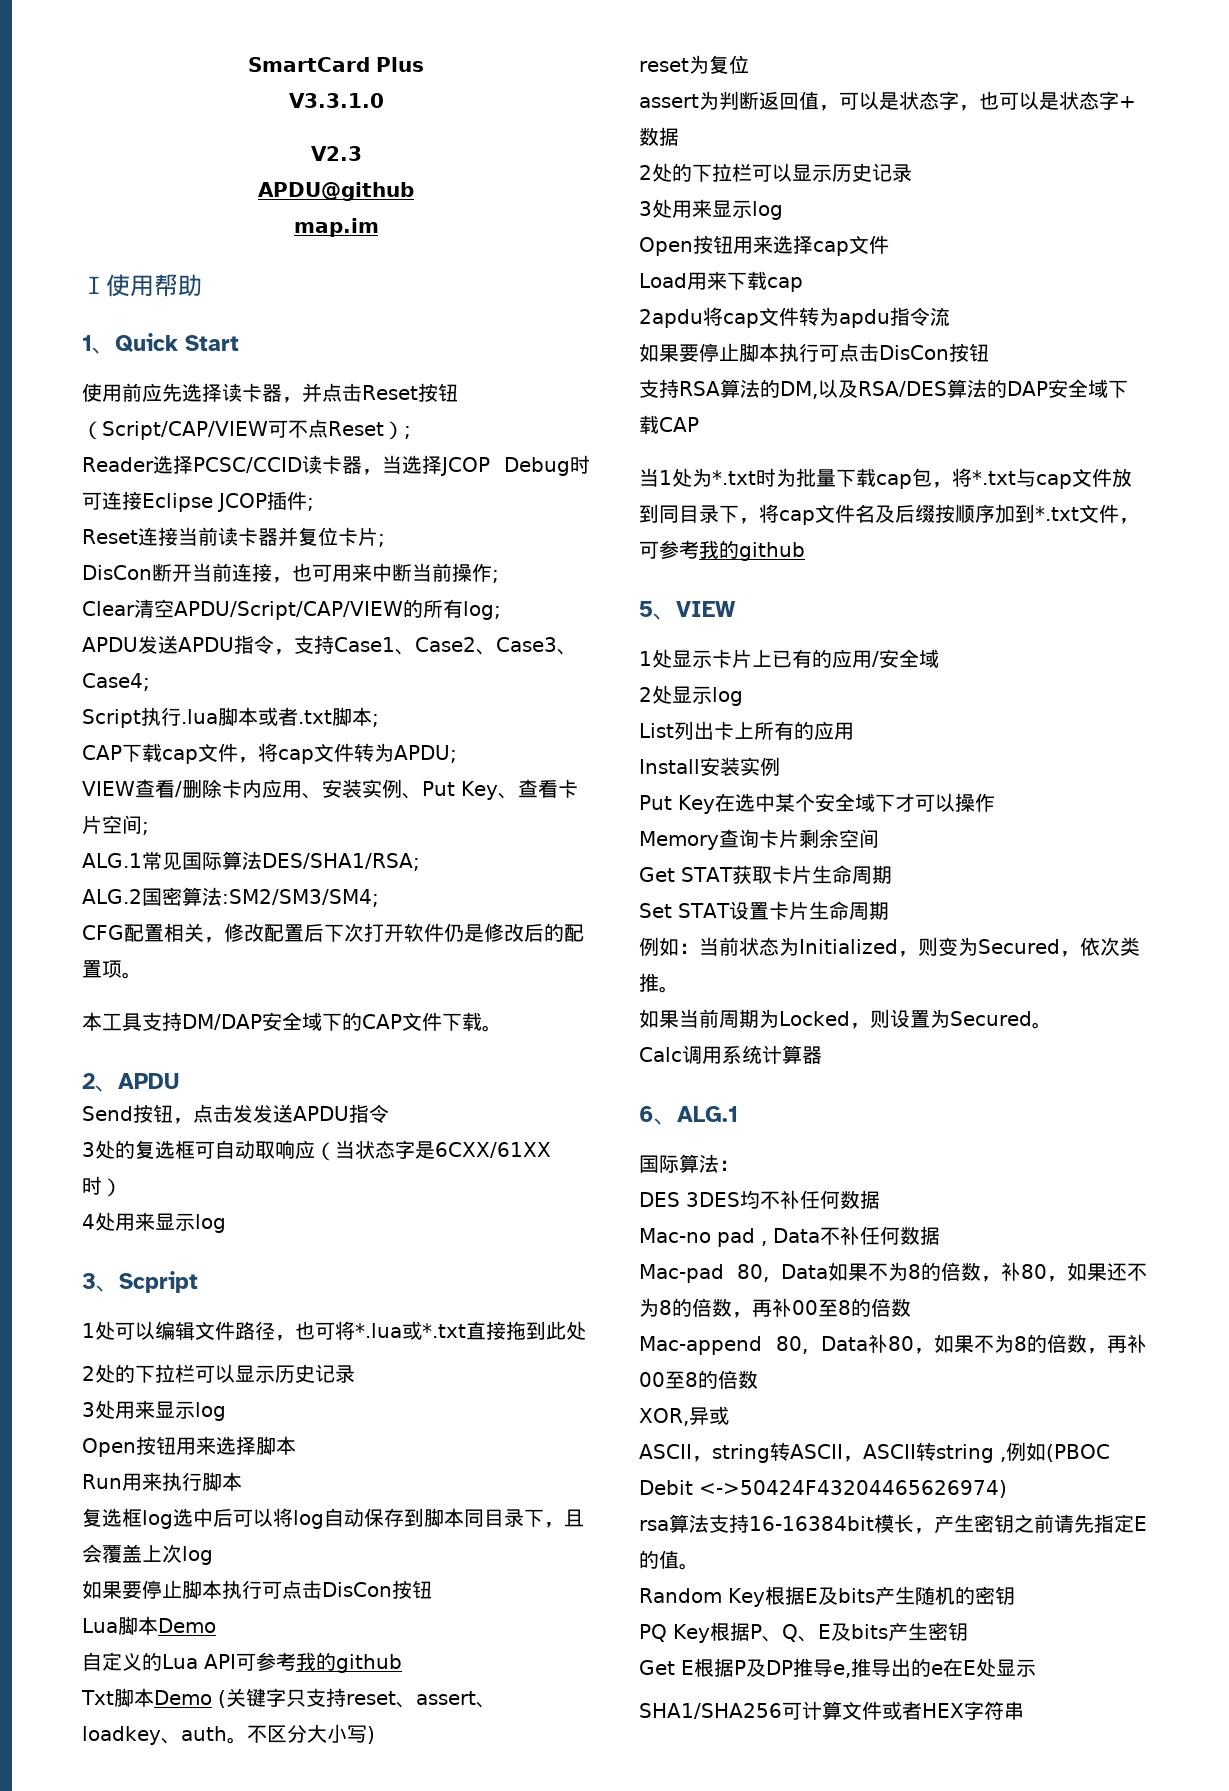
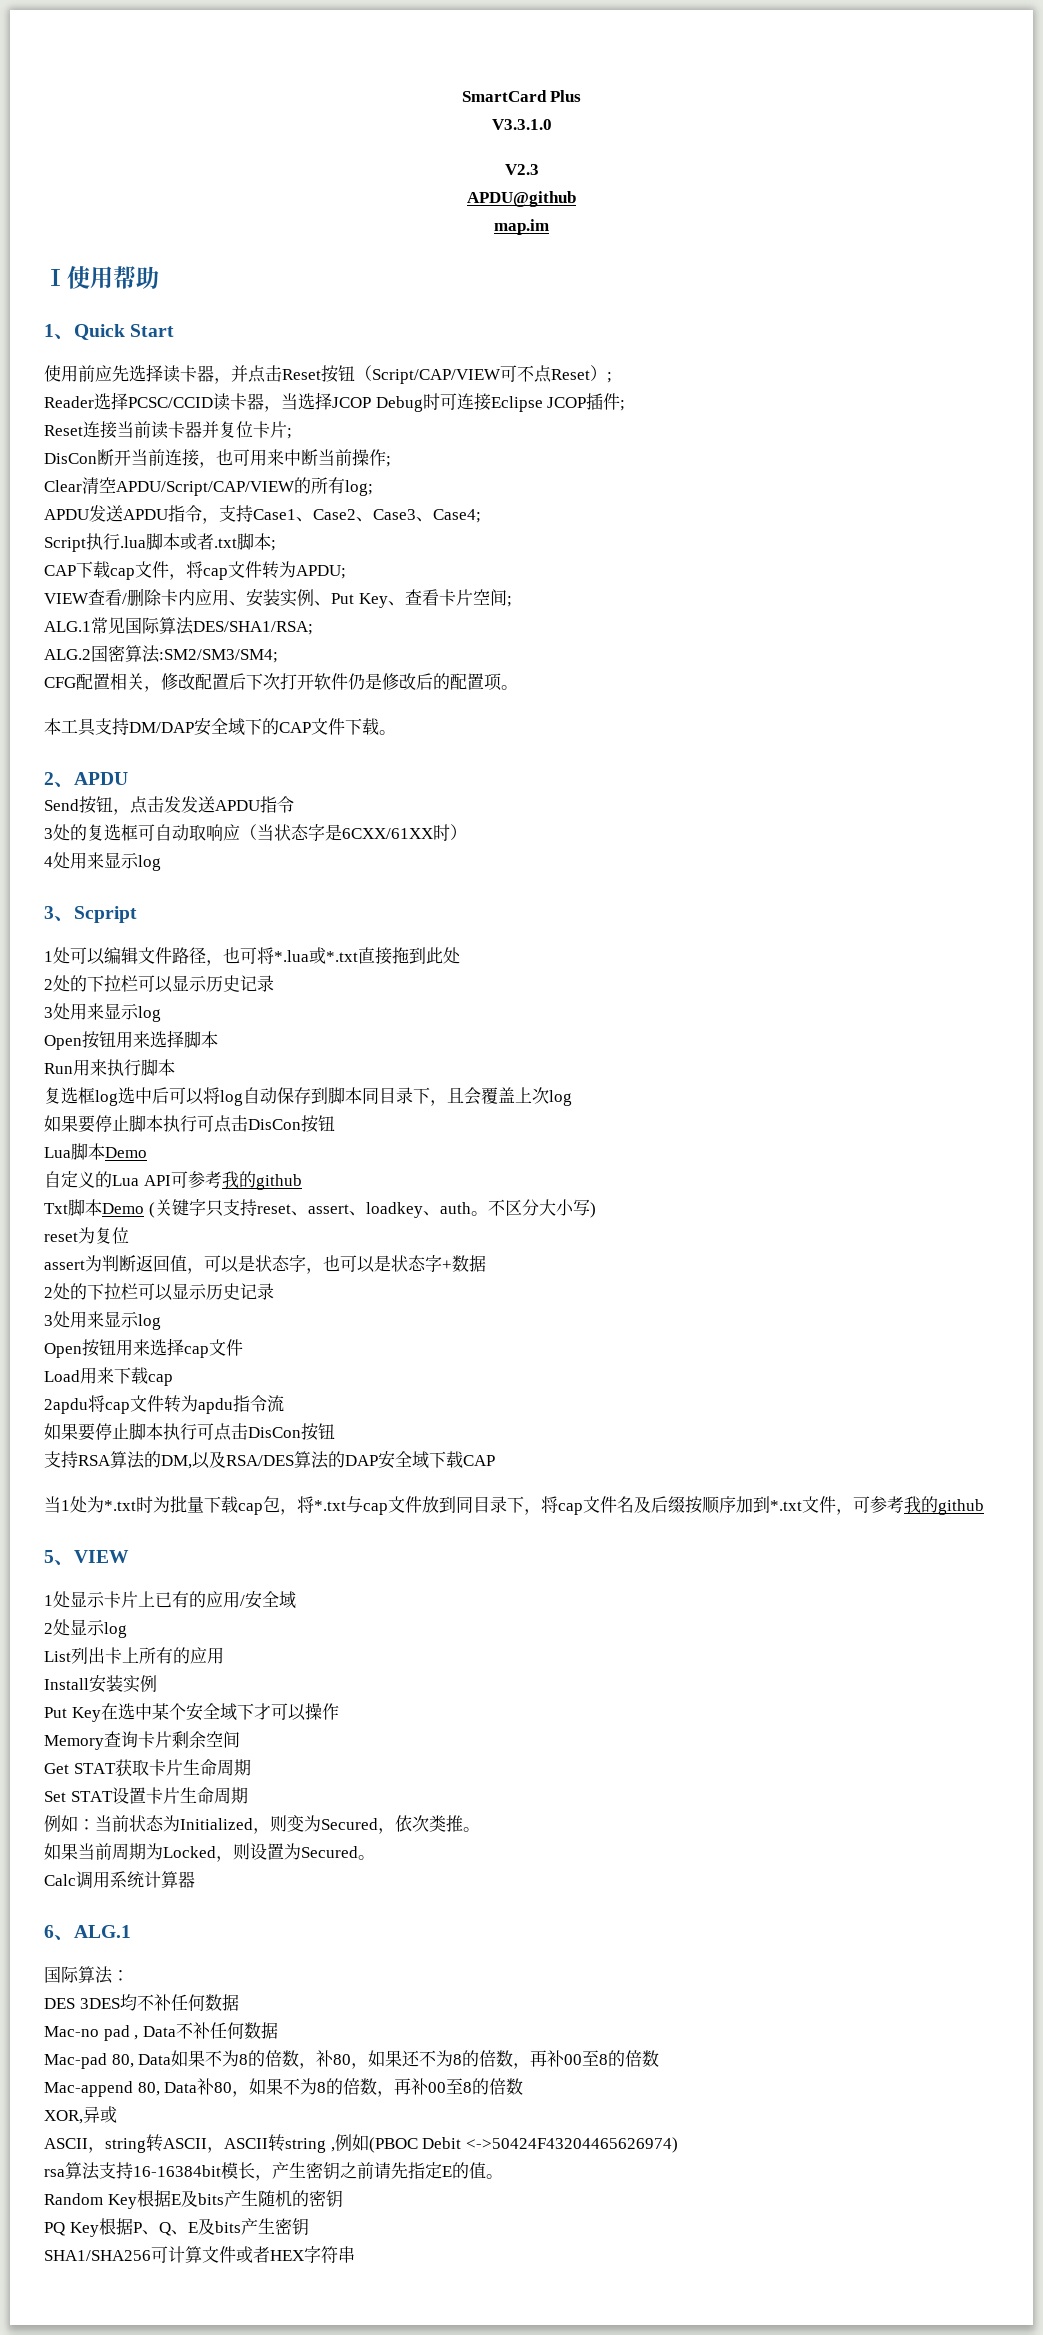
- Get E根据P及DP推导e,推导出的e在E处显示

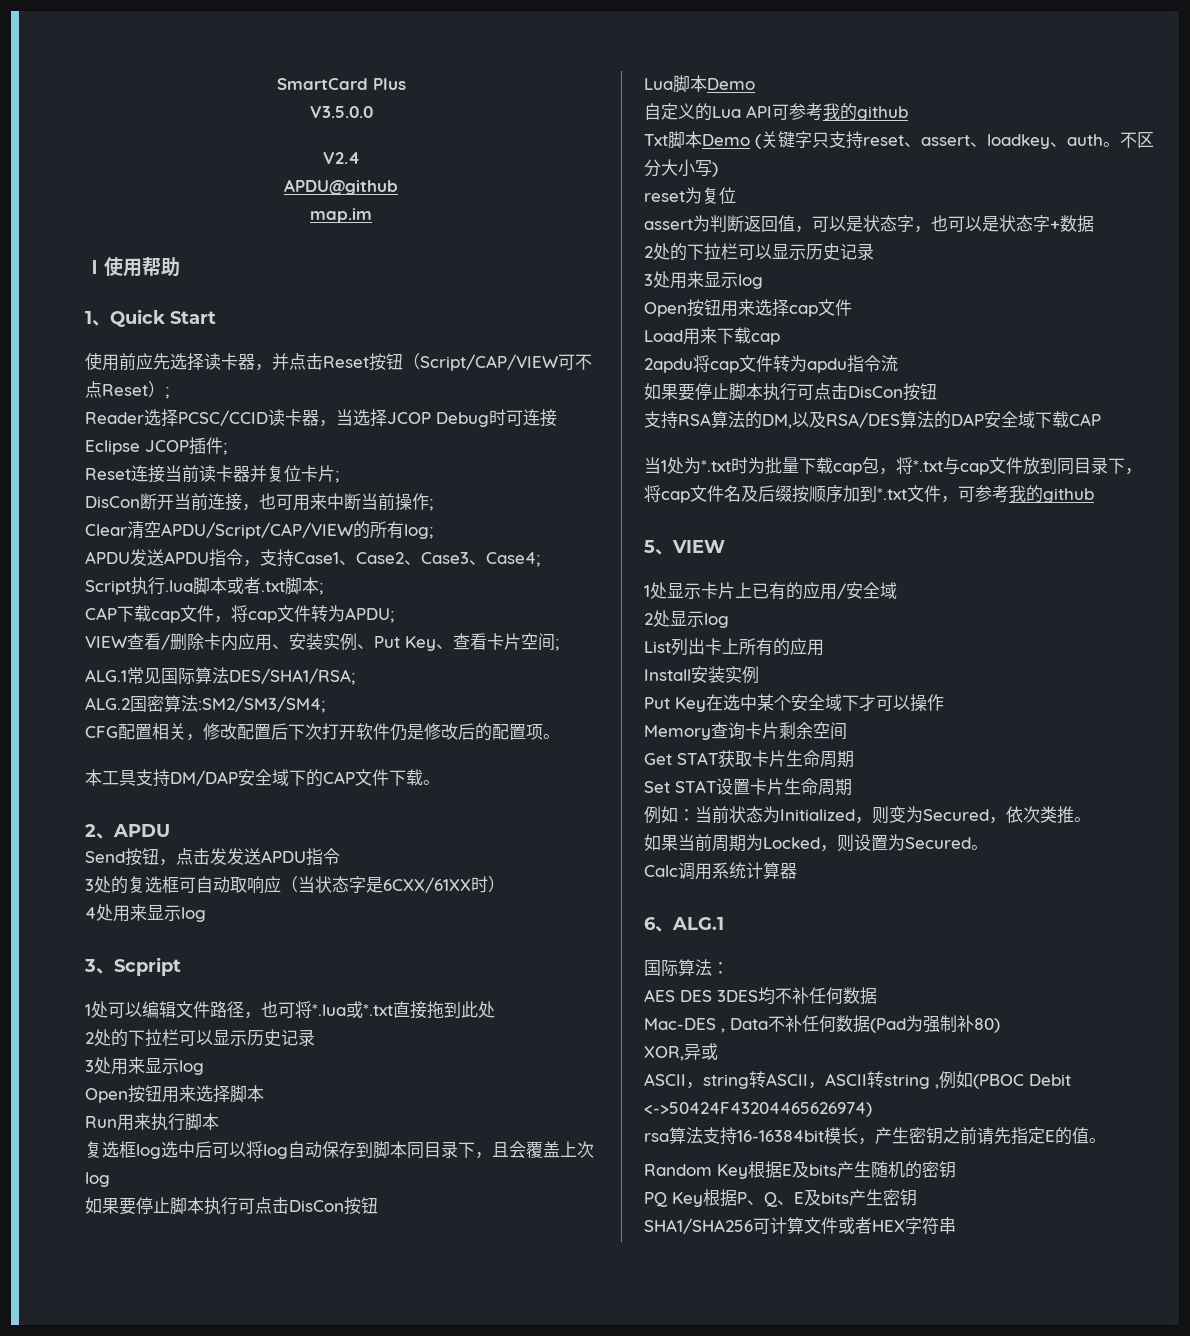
- V3.3.1.0
- V2.3
+ V3.5.0.0
+ V2.4
- DES 3DES均不补任何数据
+ AES DES 3DES均不补任何数据
- Mac-no pad , Data不补任何数据
- Mac-pad 80, Data如果不为8的倍数，补80，如果还不为8的倍数，再补00至8的倍数
- Mac-append 80, Data补80，如果不为8的倍数，再补00至8的倍数
+ Mac-DES , Data不补任何数据(Pad为强制补80)

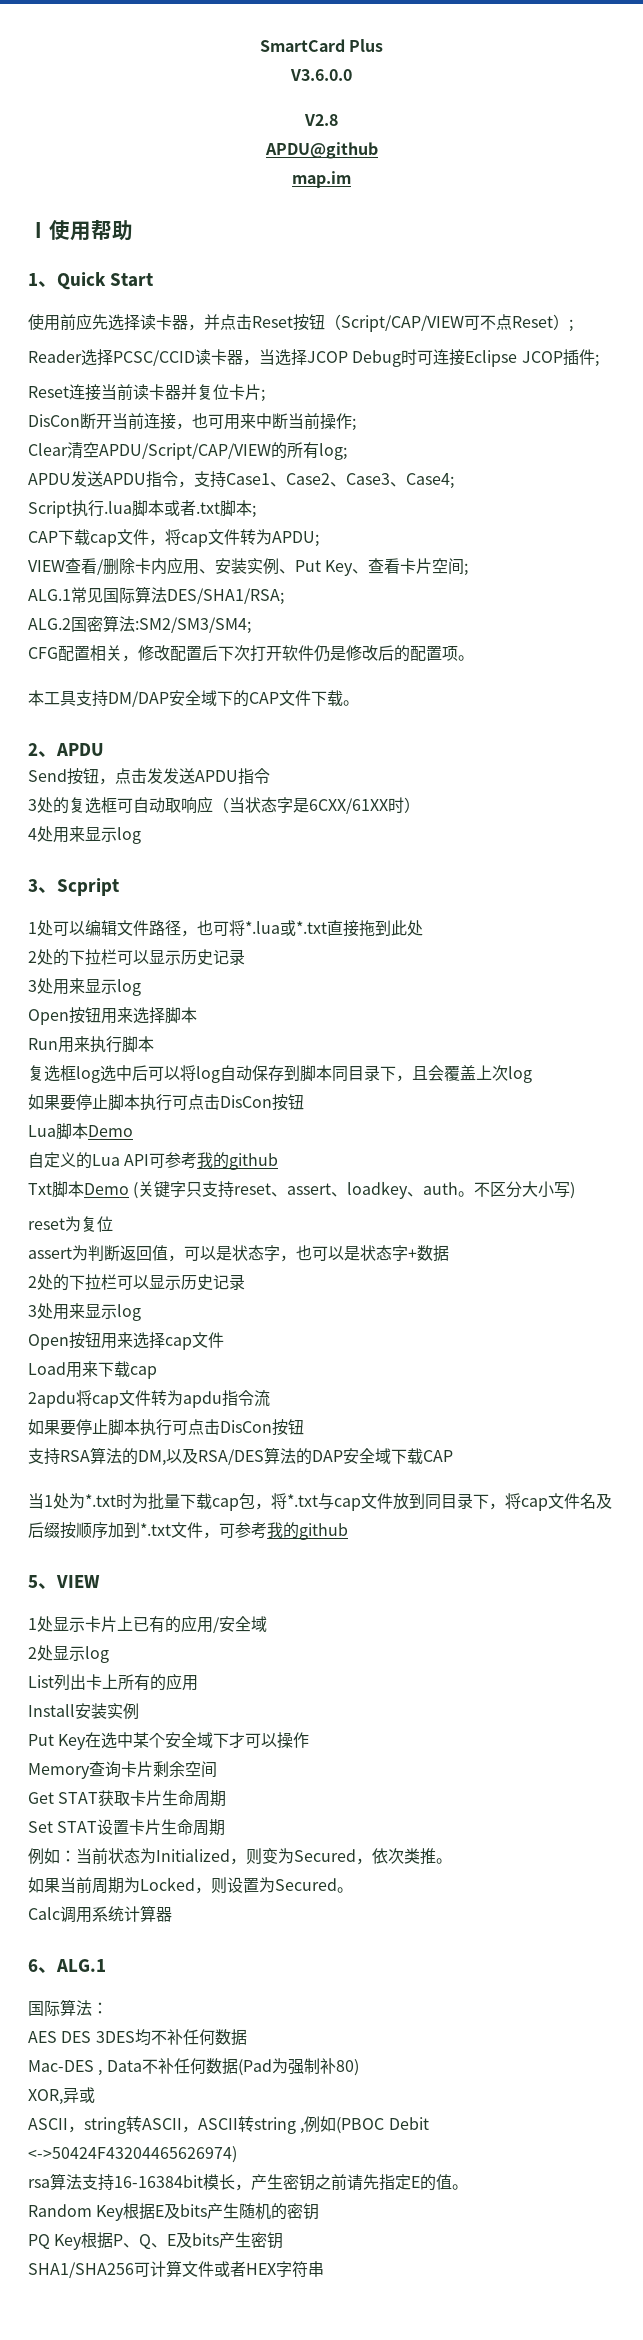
- V3.5.0.0
- V2.4
+ V3.6.0.0
+ V2.8

